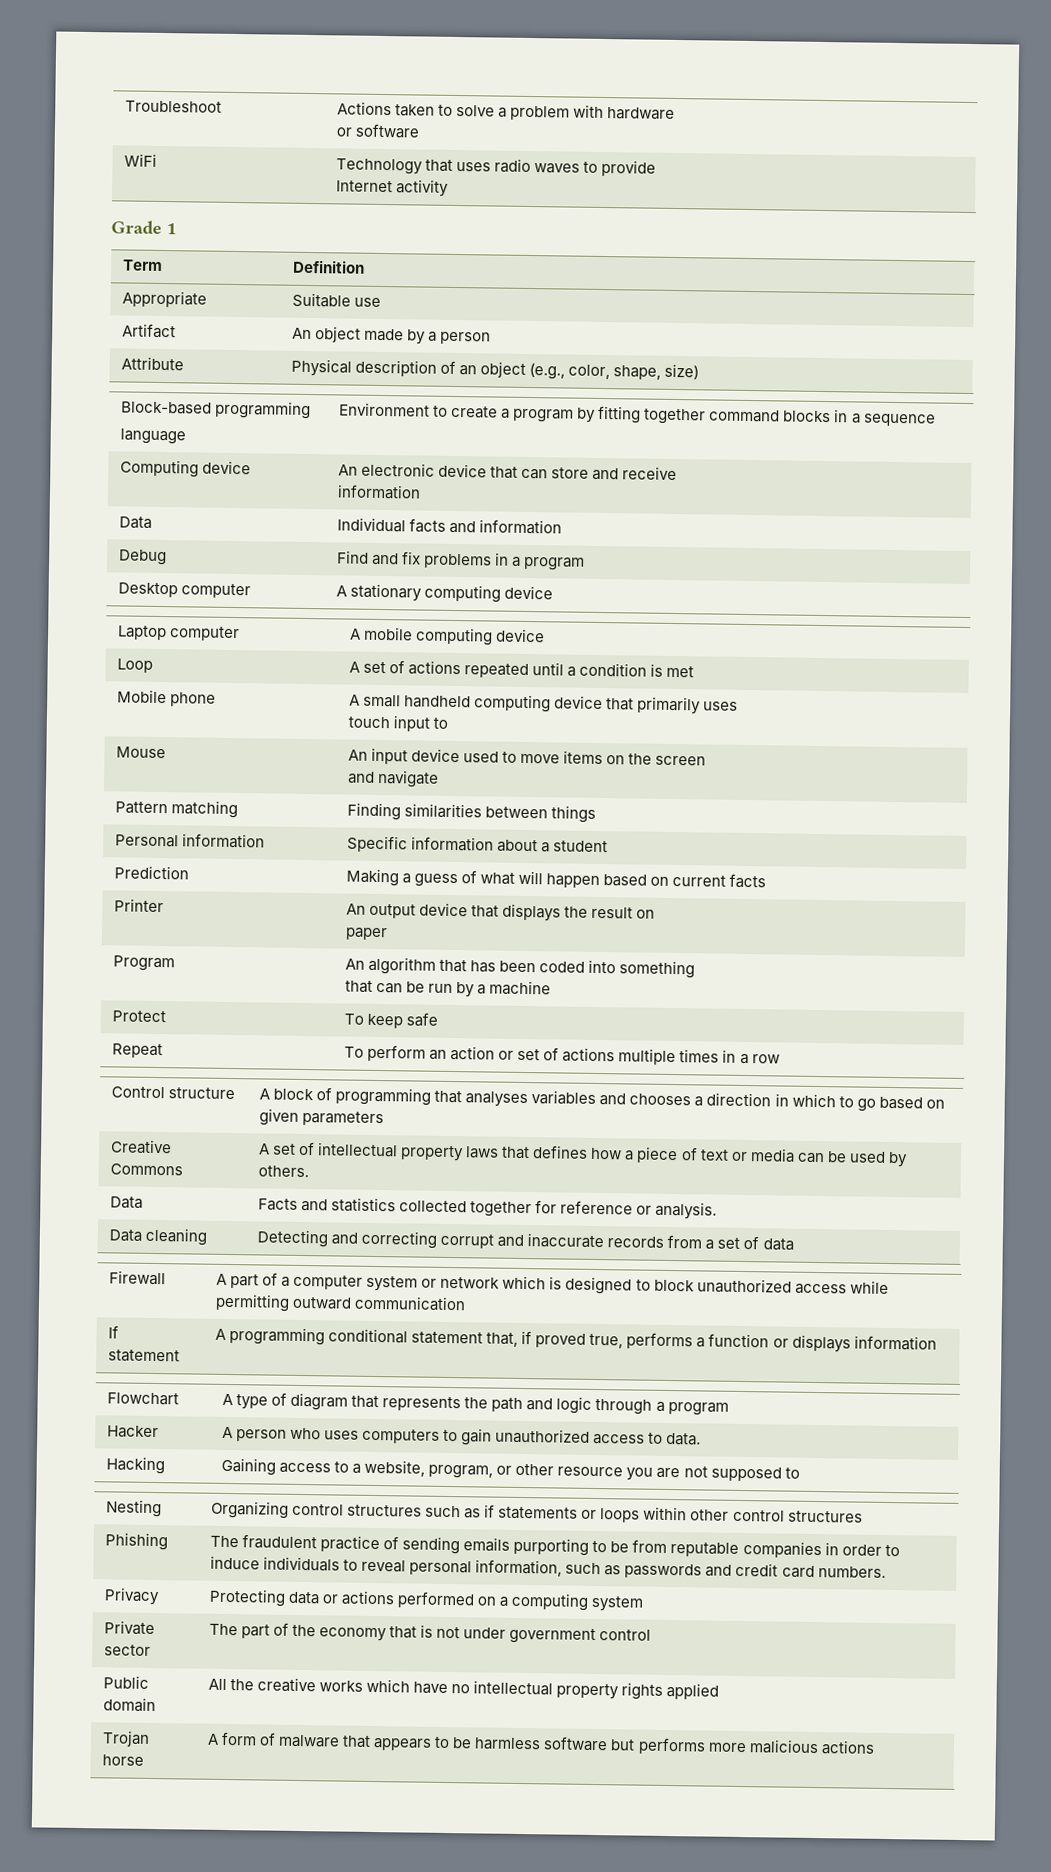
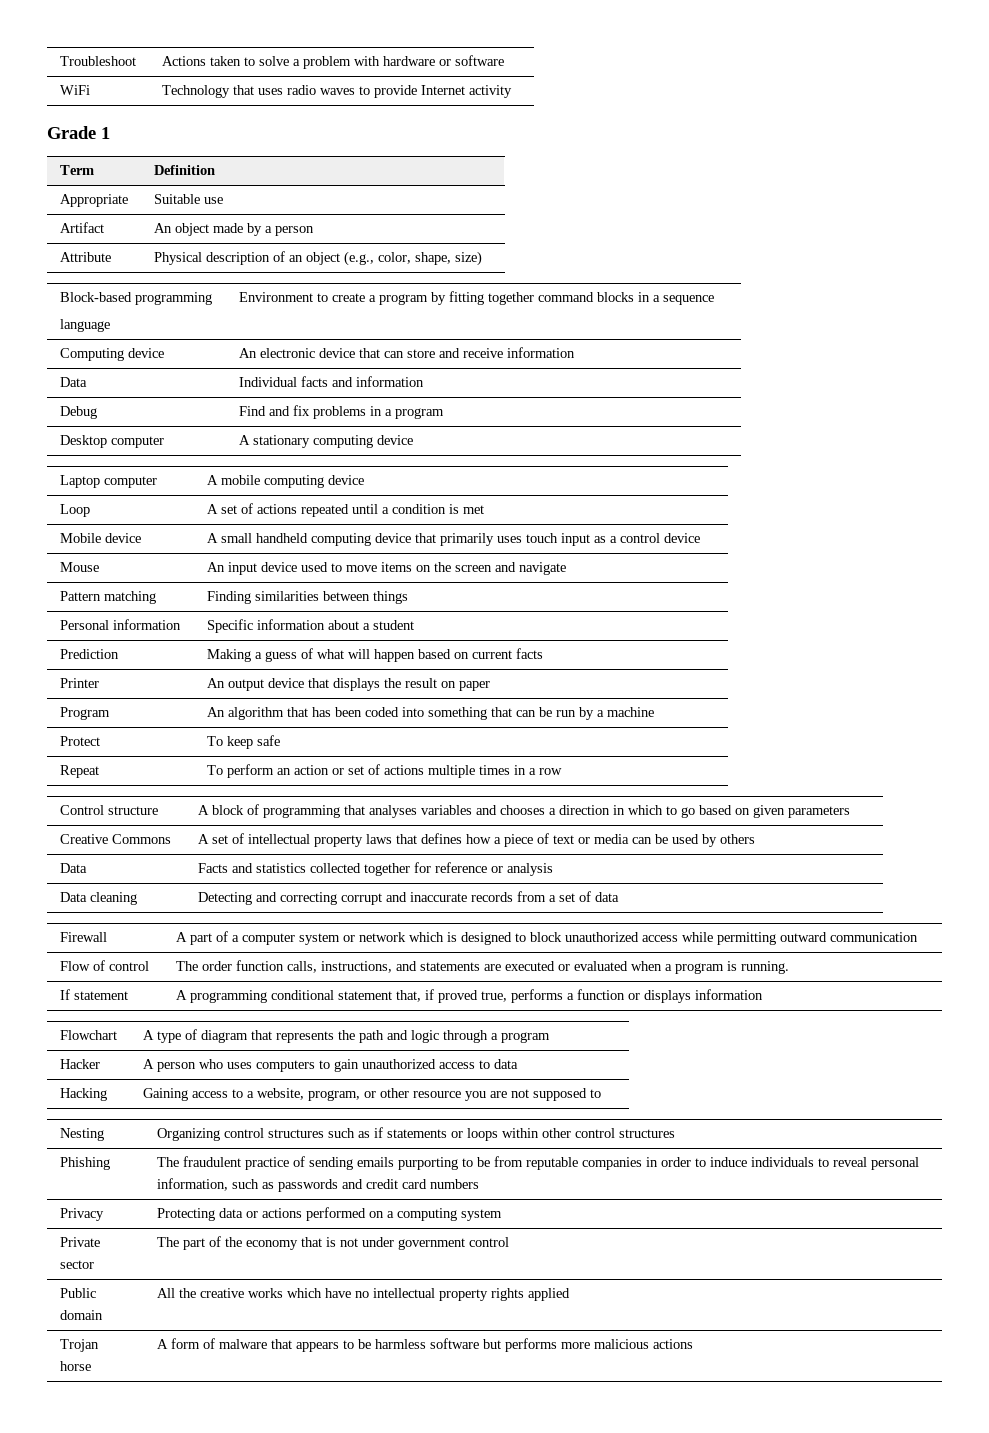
- Troubleshoot | Actions taken to solve a problem with hardware
- or software
+ Troubleshoot | Actions taken to solve a problem with hardware or software
- WiFi | Technology that uses radio waves to provide
- Internet activity
+ WiFi | Technology that uses radio waves to provide Internet activity
- Computing device | An electronic device that can store and receive
- information
+ Computing device | An electronic device that can store and receive information
- Mobile phone | A small handheld computing device that primarily uses
- touch input to
+ Mobile device | A small handheld computing device that primarily uses touch input as a control device
- Mouse | An input device used to move items on the screen
- and navigate
+ Mouse | An input device used to move items on the screen and navigate
- Printer | An output device that displays the result on
- paper
+ Printer | An output device that displays the result on paper
- Program | An algorithm that has been coded into something
- that can be run by a machine
+ Program | An algorithm that has been coded into something that can be run by a machine
- Creative Commons | A set of intellectual property laws that defines how a piece of text or media can be used by others.
+ Creative Commons | A set of intellectual property laws that defines how a piece of text or media can be used by others
- Data | Facts and statistics collected together for reference or analysis.
+ Data | Facts and statistics collected together for reference or analysis
+ Flow of control | The order function calls, instructions, and statements are executed or evaluated when a program is running.
- Hacker | A person who uses computers to gain unauthorized access to data.
+ Hacker | A person who uses computers to gain unauthorized access to data
- Phishing | The fraudulent practice of sending emails purporting to be from reputable companies in order to induce individuals to reveal personal information, such as passwords and credit card numbers.
+ Phishing | The fraudulent practice of sending emails purporting to be from reputable companies in order to induce individuals to reveal personal information, such as passwords and credit card numbers

